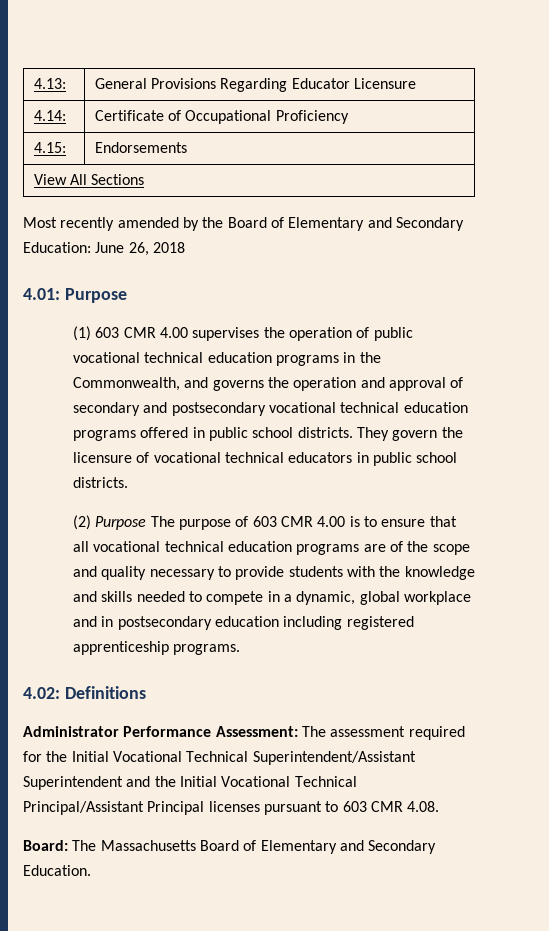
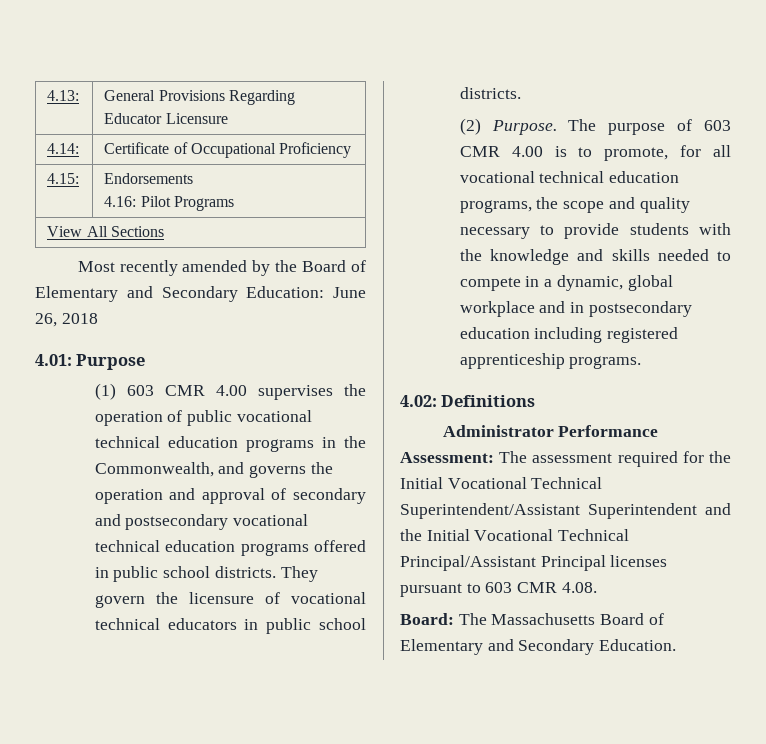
  4.15: | Endorsements
+ 4.16: Pilot Programs
- (2) Purpose The purpose of 603 CMR 4.00 is to ensure that all vocational technical education programs are of the scope and quality necessary to provide students with the knowledge and skills needed to compete in a dynamic, global workplace and in postsecondary education including registered apprenticeship programs.
+ (2) Purpose. The purpose of 603 CMR 4.00 is to promote, for all vocational technical education programs, the scope and quality necessary to provide students with the knowledge and skills needed to compete in a dynamic, global workplace and in postsecondary education including registered apprenticeship programs.

